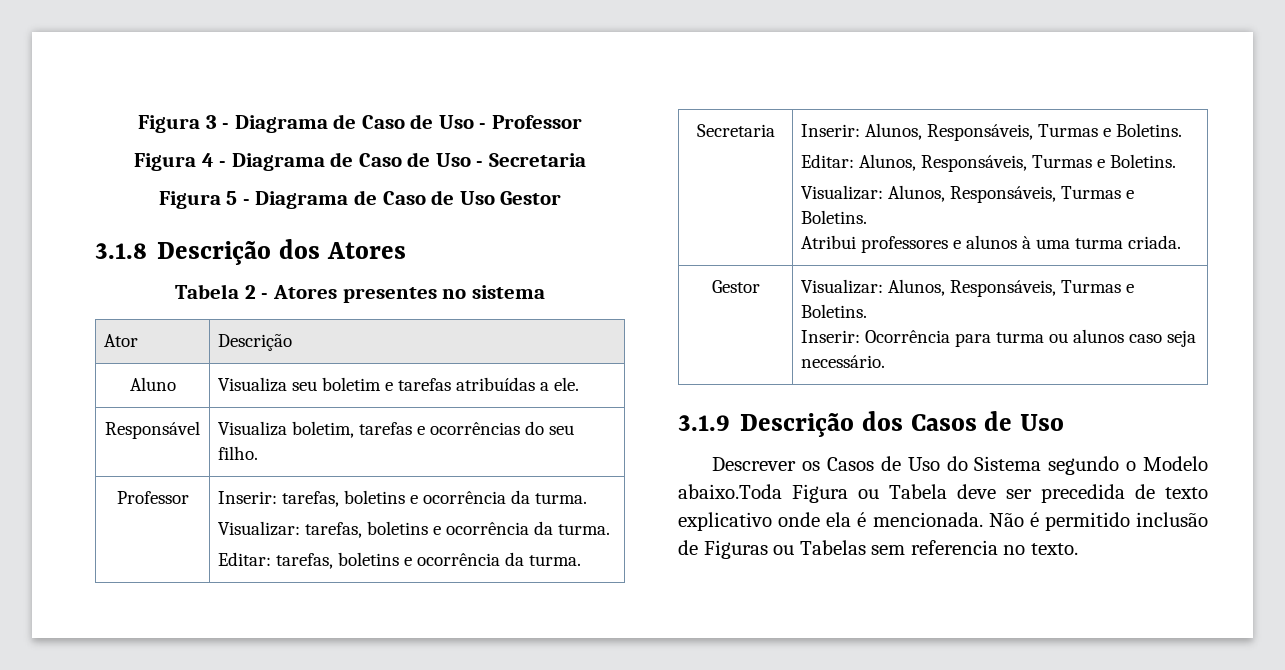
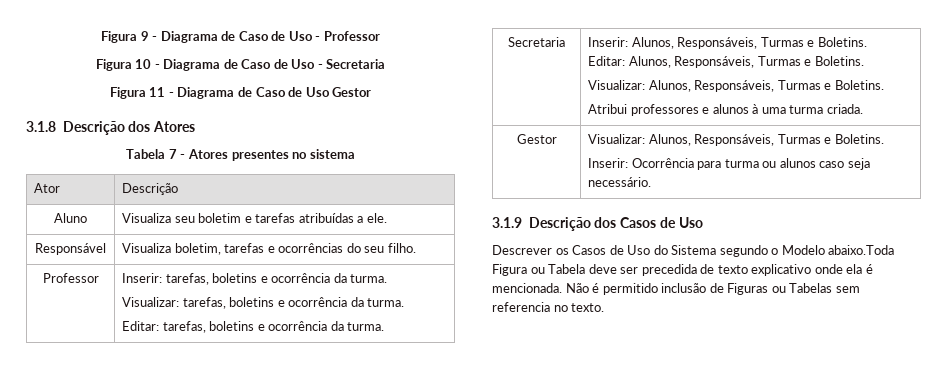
- Figura 3 - Diagrama de Caso de Uso - Professor
+ Figura 9 - Diagrama de Caso de Uso - Professor
- Figura 4 - Diagrama de Caso de Uso - Secretaria
+ Figura 10 - Diagrama de Caso de Uso - Secretaria
- Figura 5 - Diagrama de Caso de Uso Gestor
+ Figura 11 - Diagrama de Caso de Uso Gestor
- Tabela 2 - Atores presentes no sistema
+ Tabela 7 - Atores presentes no sistema

